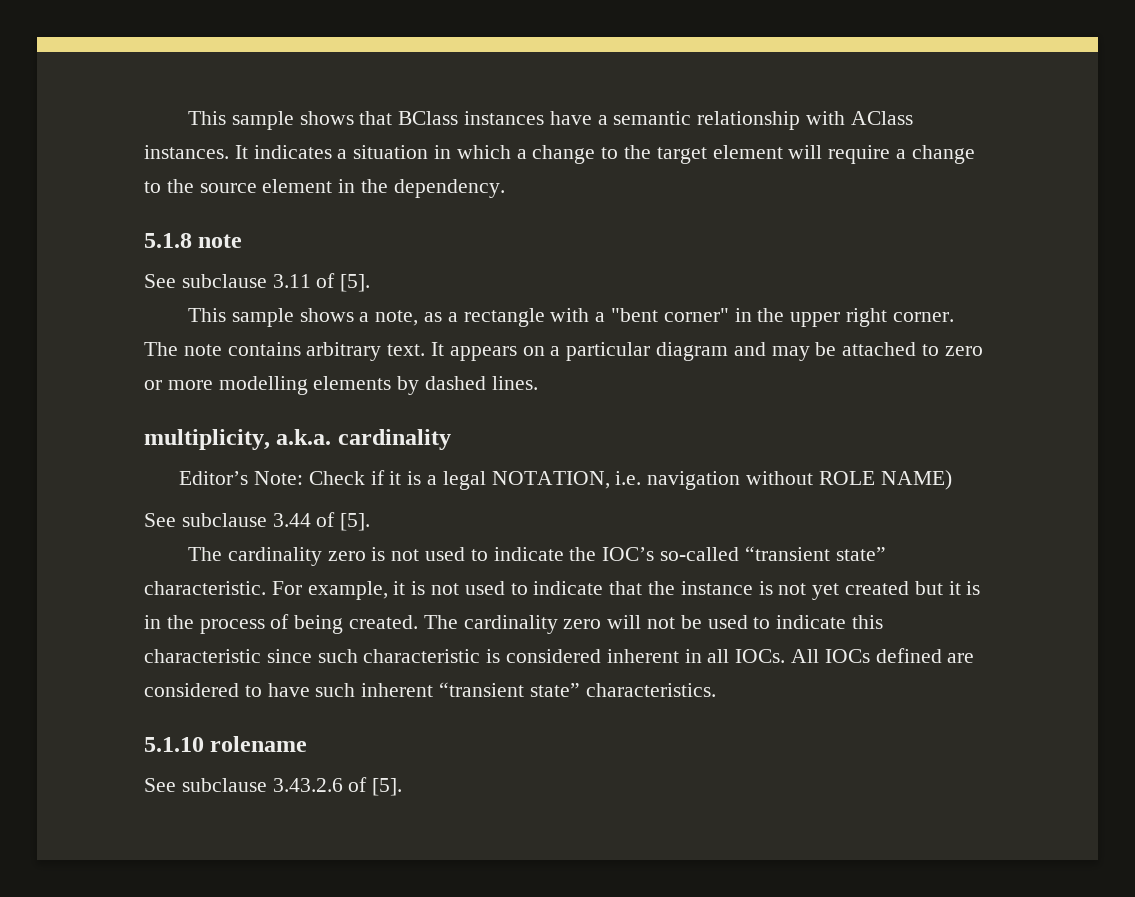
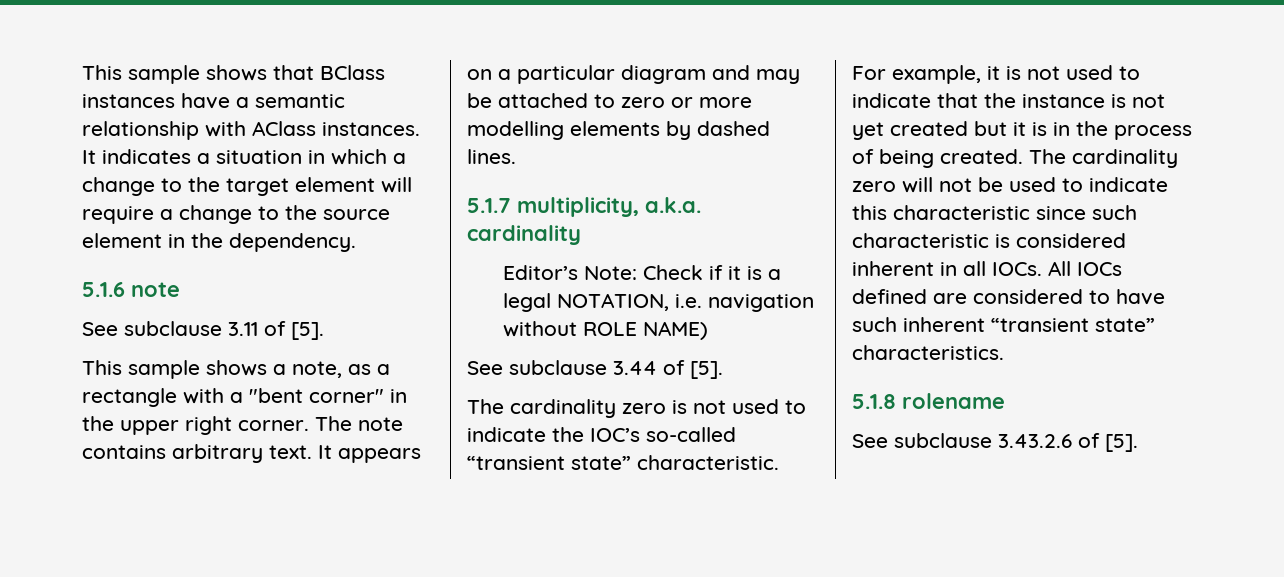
- 5.1.8 note
+ 5.1.6 note
- multiplicity, a.k.a. cardinality
+ 5.1.7 multiplicity, a.k.a. cardinality
- 5.1.10 rolename
+ 5.1.8 rolename

